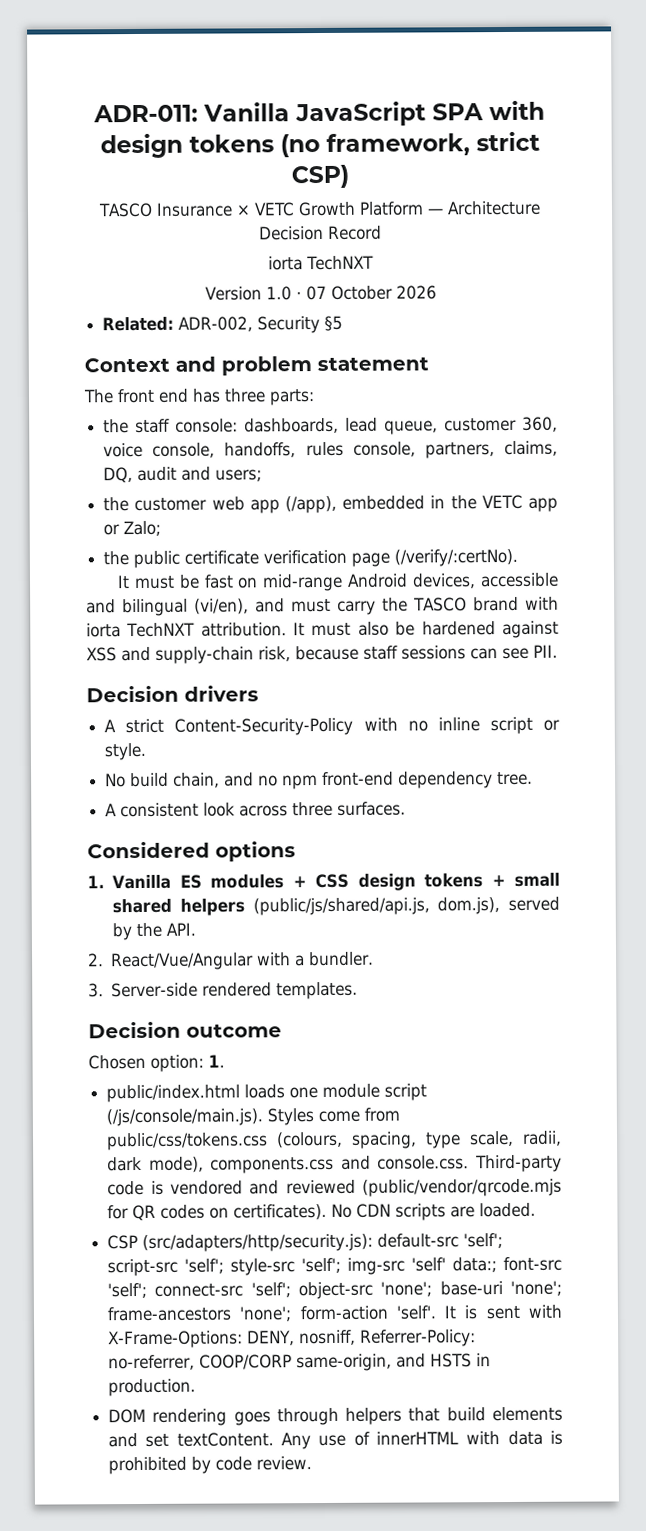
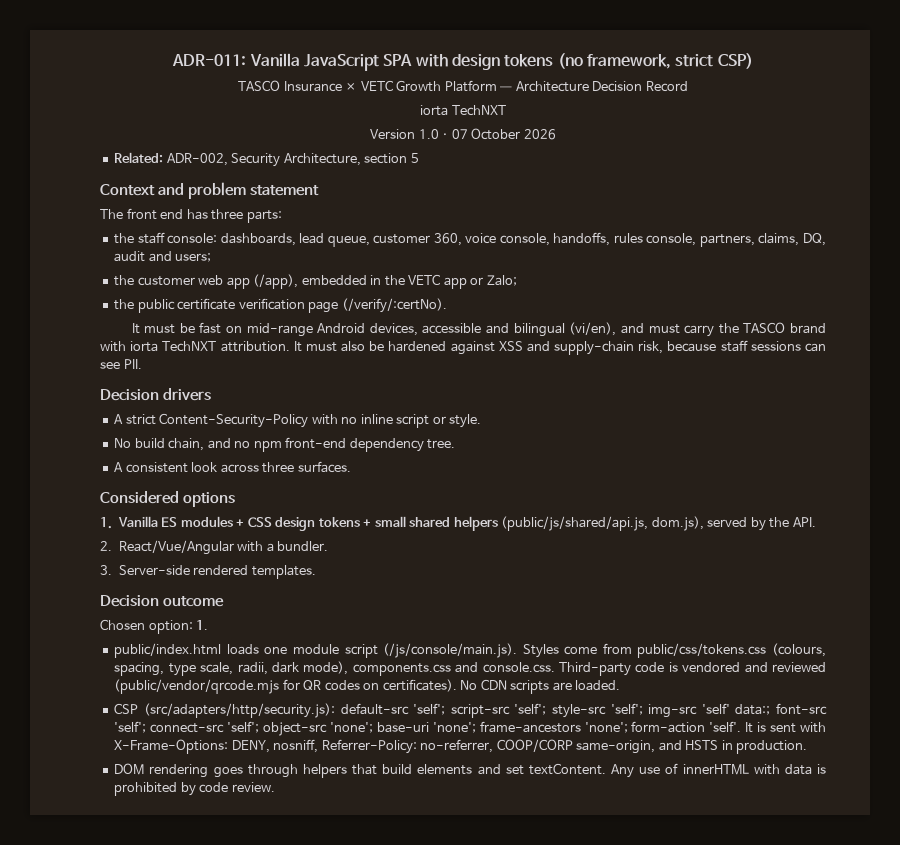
- Related: ADR-002, Security §5
+ Related: ADR-002, Security Architecture, section 5

